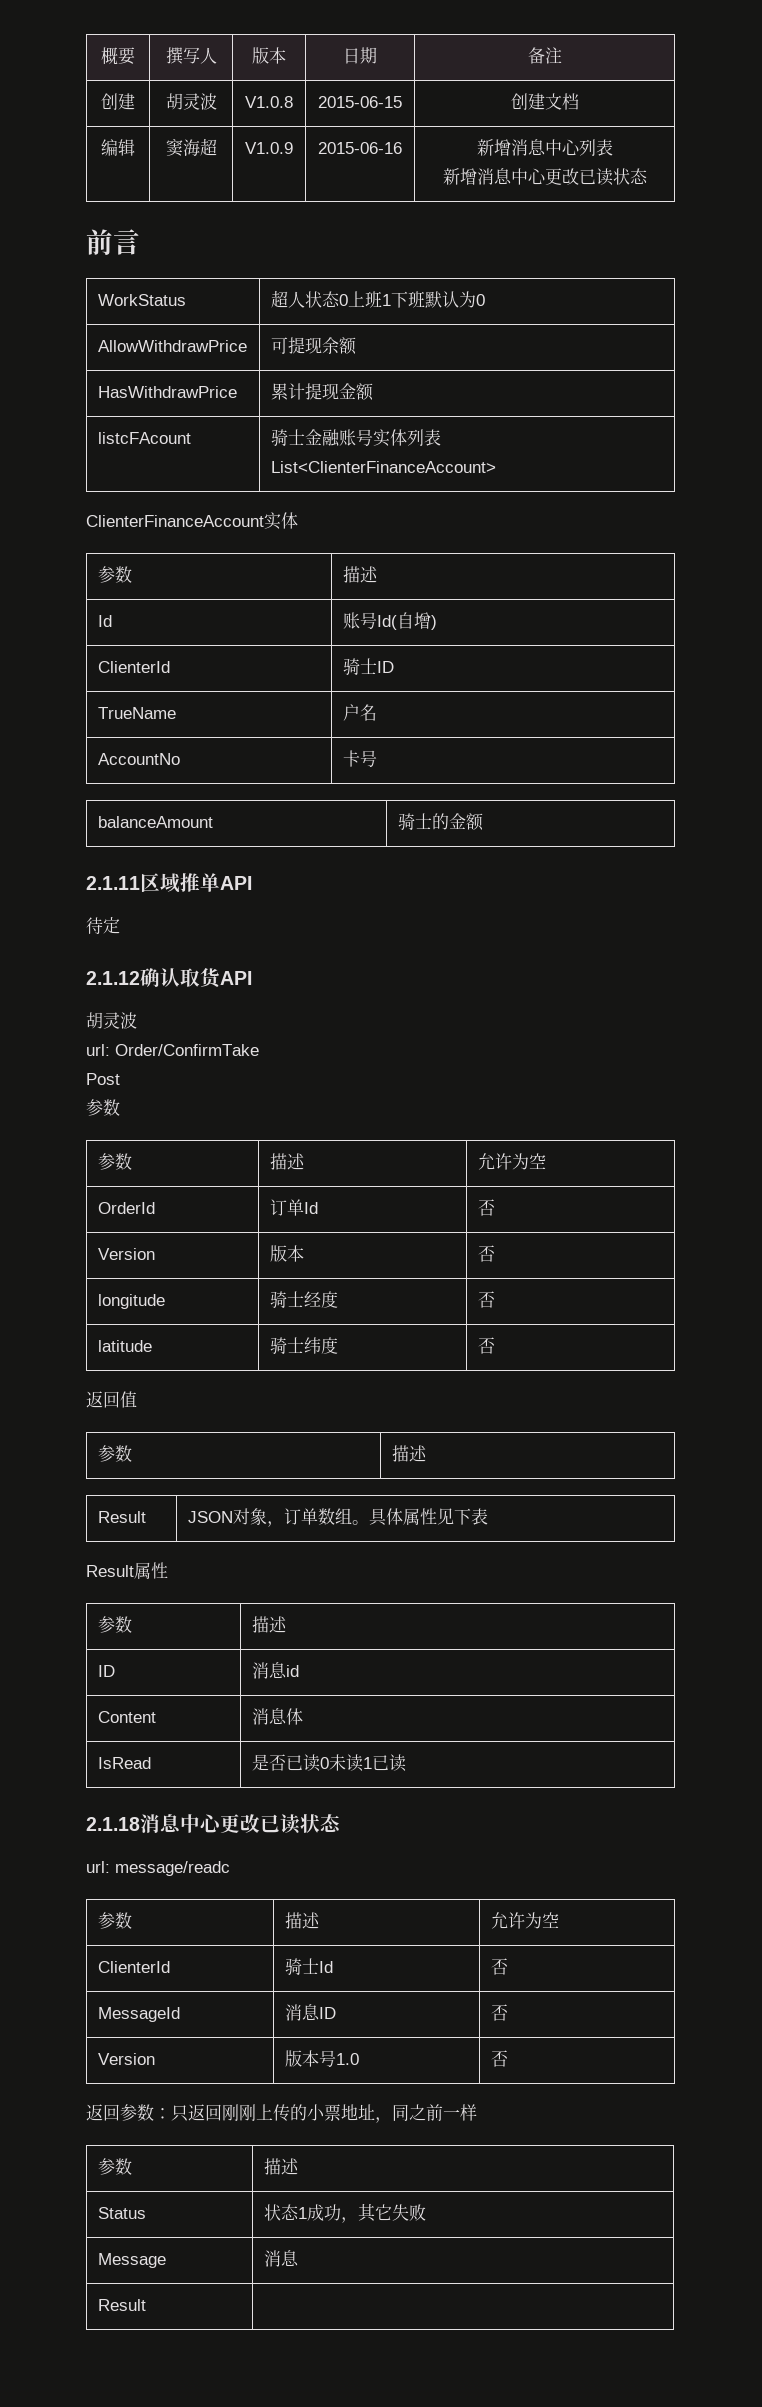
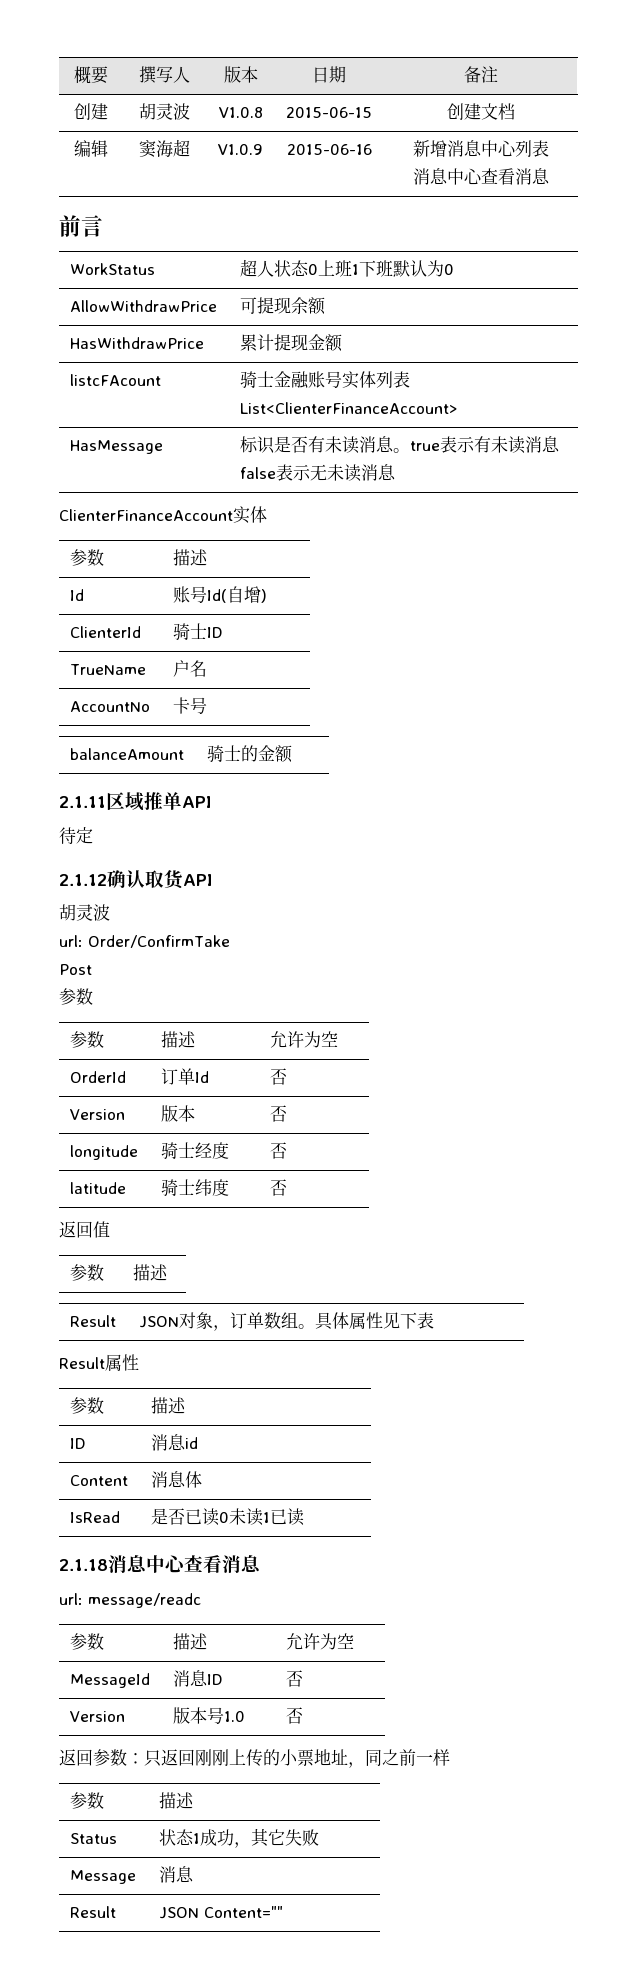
  编辑 | 窦海超 | V1.0.9 | 2015-06-16 | 新增消息中心列表
- 新增消息中心更改已读状态
+ 消息中心查看消息
+ HasMessage | 标识是否有未读消息。true表示有未读消息false表示无未读消息
- 2.1.18消息中心更改已读状态
+ 2.1.18消息中心查看消息
- ClienterId | 骑士Id | 否
  Message | 消息
- Result |
+ Result | JSON Content=""

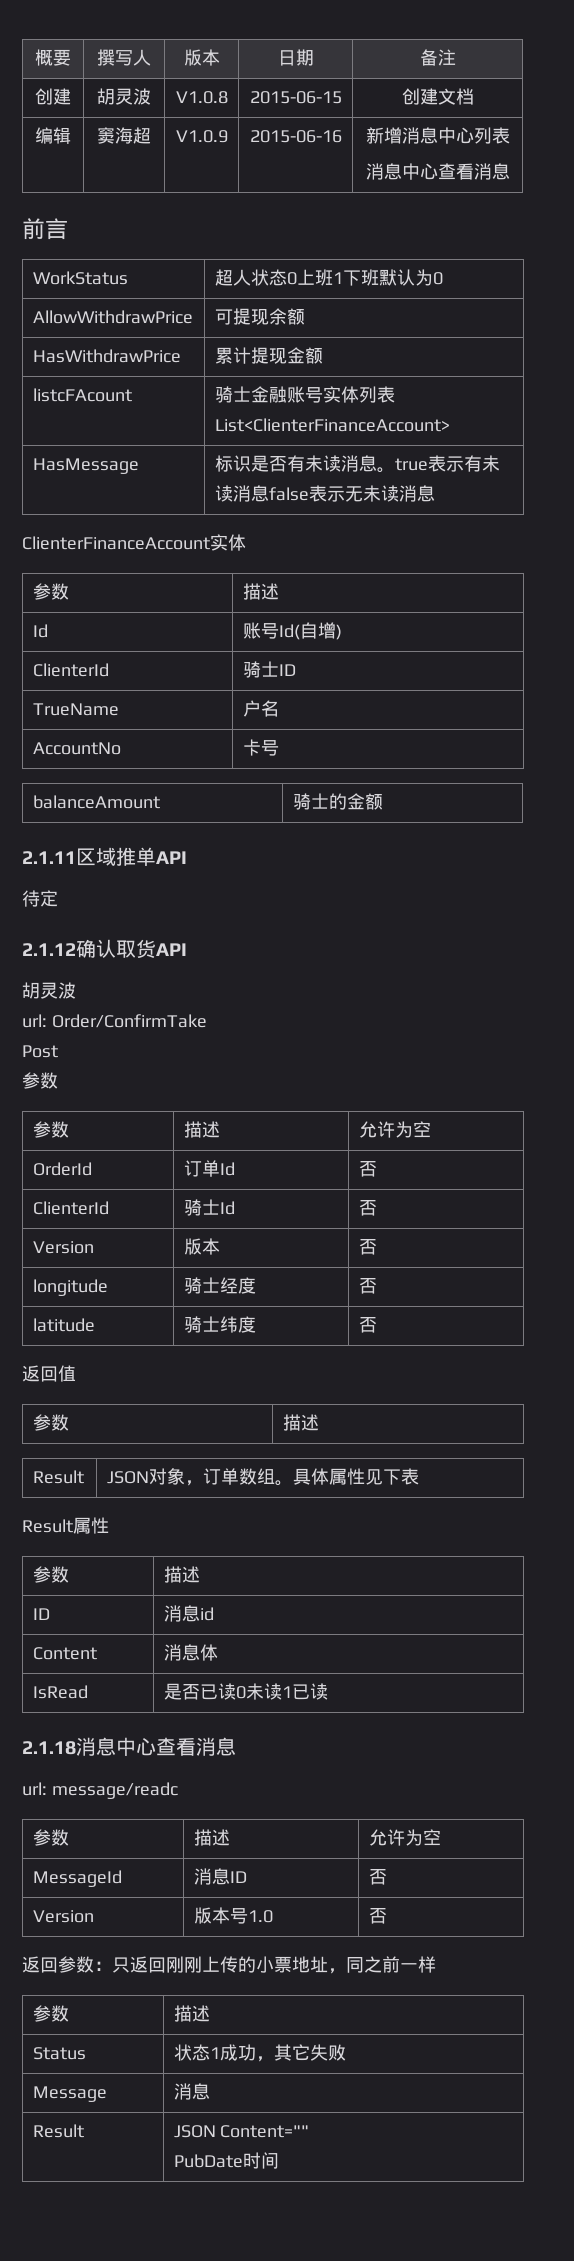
+ ClienterId | 骑士Id | 否
  Result | JSON Content=""
+ PubDate时间

